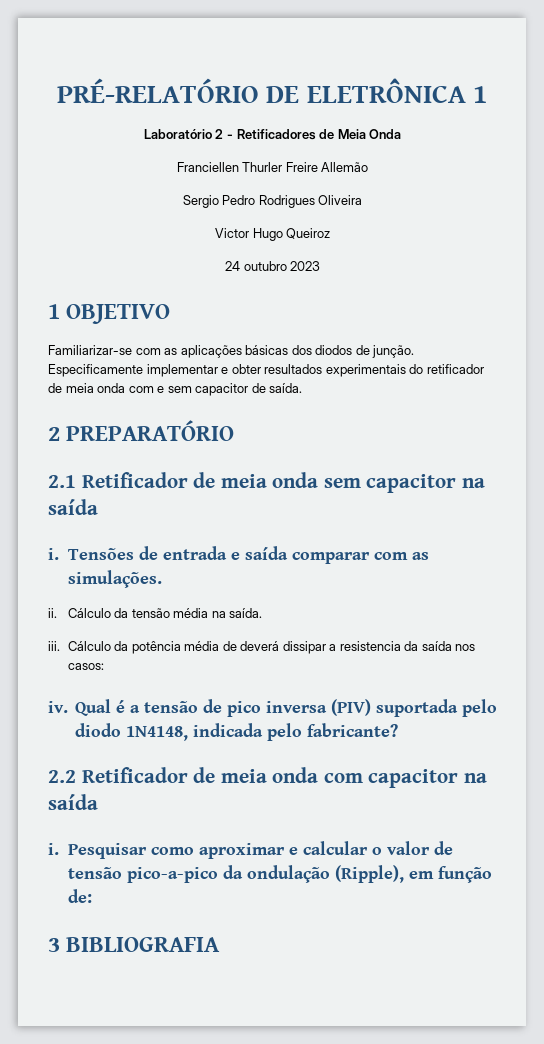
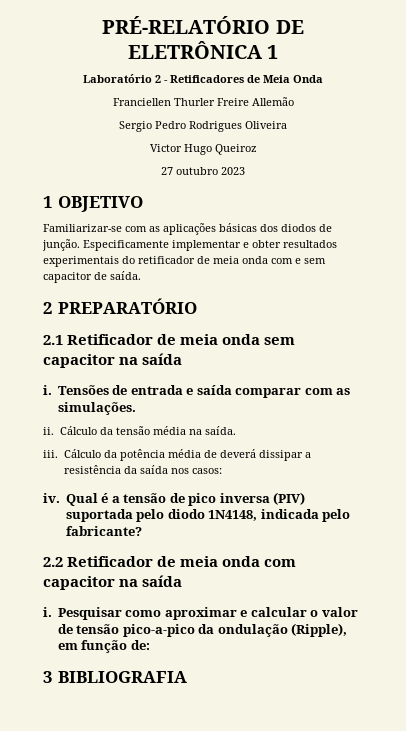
- 24 outubro 2023
+ 27 outubro 2023
- Cálculo da potência média de deverá dissipar a resistencia da saída nos casos:
+ Cálculo da potência média de deverá dissipar a resistência da saída nos casos:

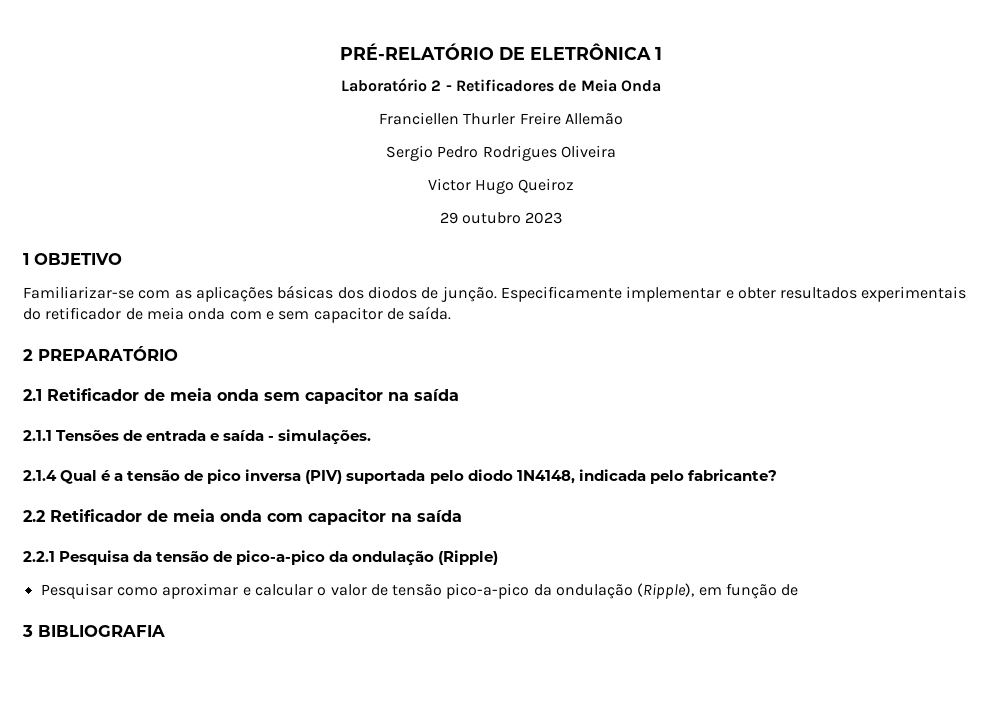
- 27 outubro 2023
+ 29 outubro 2023
- i. Tensões de entrada e saída comparar com as simulações.
- ii. Cálculo da tensão média na saída.
- iii. Cálculo da potência média de deverá dissipar a resistência da saída nos casos:
- iv. Qual é a tensão de pico inversa (PIV) suportada pelo diodo 1N4148, indicada pelo fabricante?
+ 2.1.1 Tensões de entrada e saída - simulações.
+ 2.1.4 Qual é a tensão de pico inversa (PIV) suportada pelo diodo 1N4148, indicada pelo fabricante?
- i. Pesquisar como aproximar e calcular o valor de tensão pico-a-pico da ondulação (Ripple), em função de:
+ 2.2.1 Pesquisa da tensão de pico-a-pico da ondulação (Ripple)
+ Pesquisar como aproximar e calcular o valor de tensão pico-a-pico da ondulação (Ripple), em função de

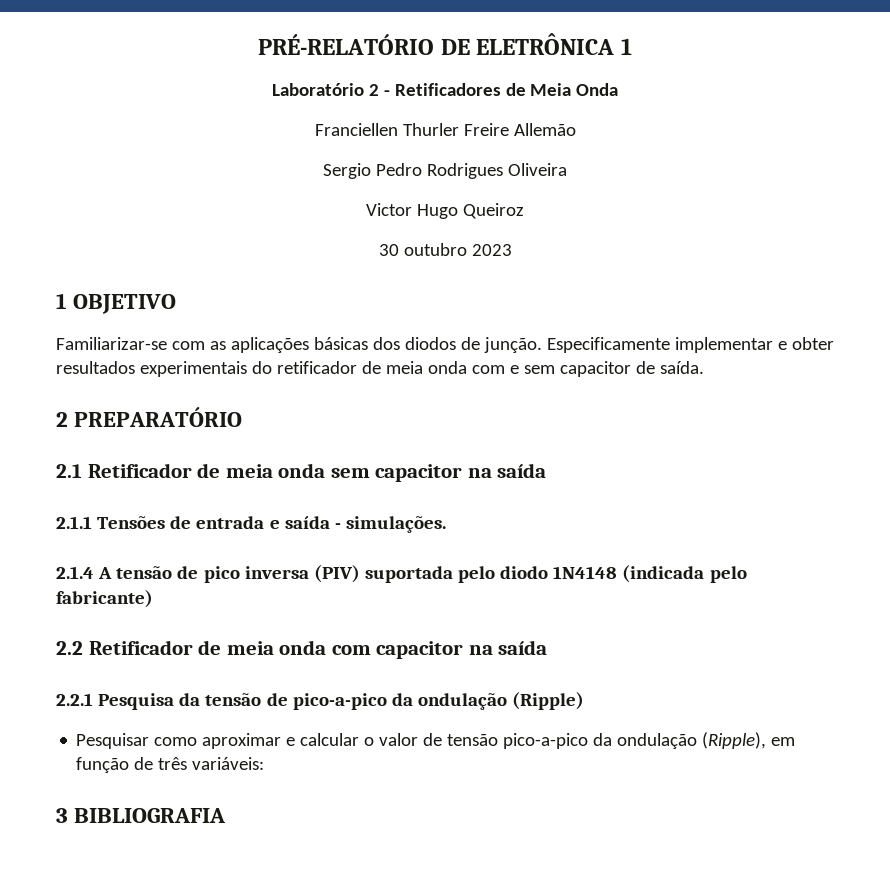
- 29 outubro 2023
+ 30 outubro 2023
- 2.1.4 Qual é a tensão de pico inversa (PIV) suportada pelo diodo 1N4148, indicada pelo fabricante?
+ 2.1.4 A tensão de pico inversa (PIV) suportada pelo diodo 1N4148 (indicada pelo fabricante)
- Pesquisar como aproximar e calcular o valor de tensão pico-a-pico da ondulação (Ripple), em função de
+ Pesquisar como aproximar e calcular o valor de tensão pico-a-pico da ondulação (Ripple), em função de três variáveis:

